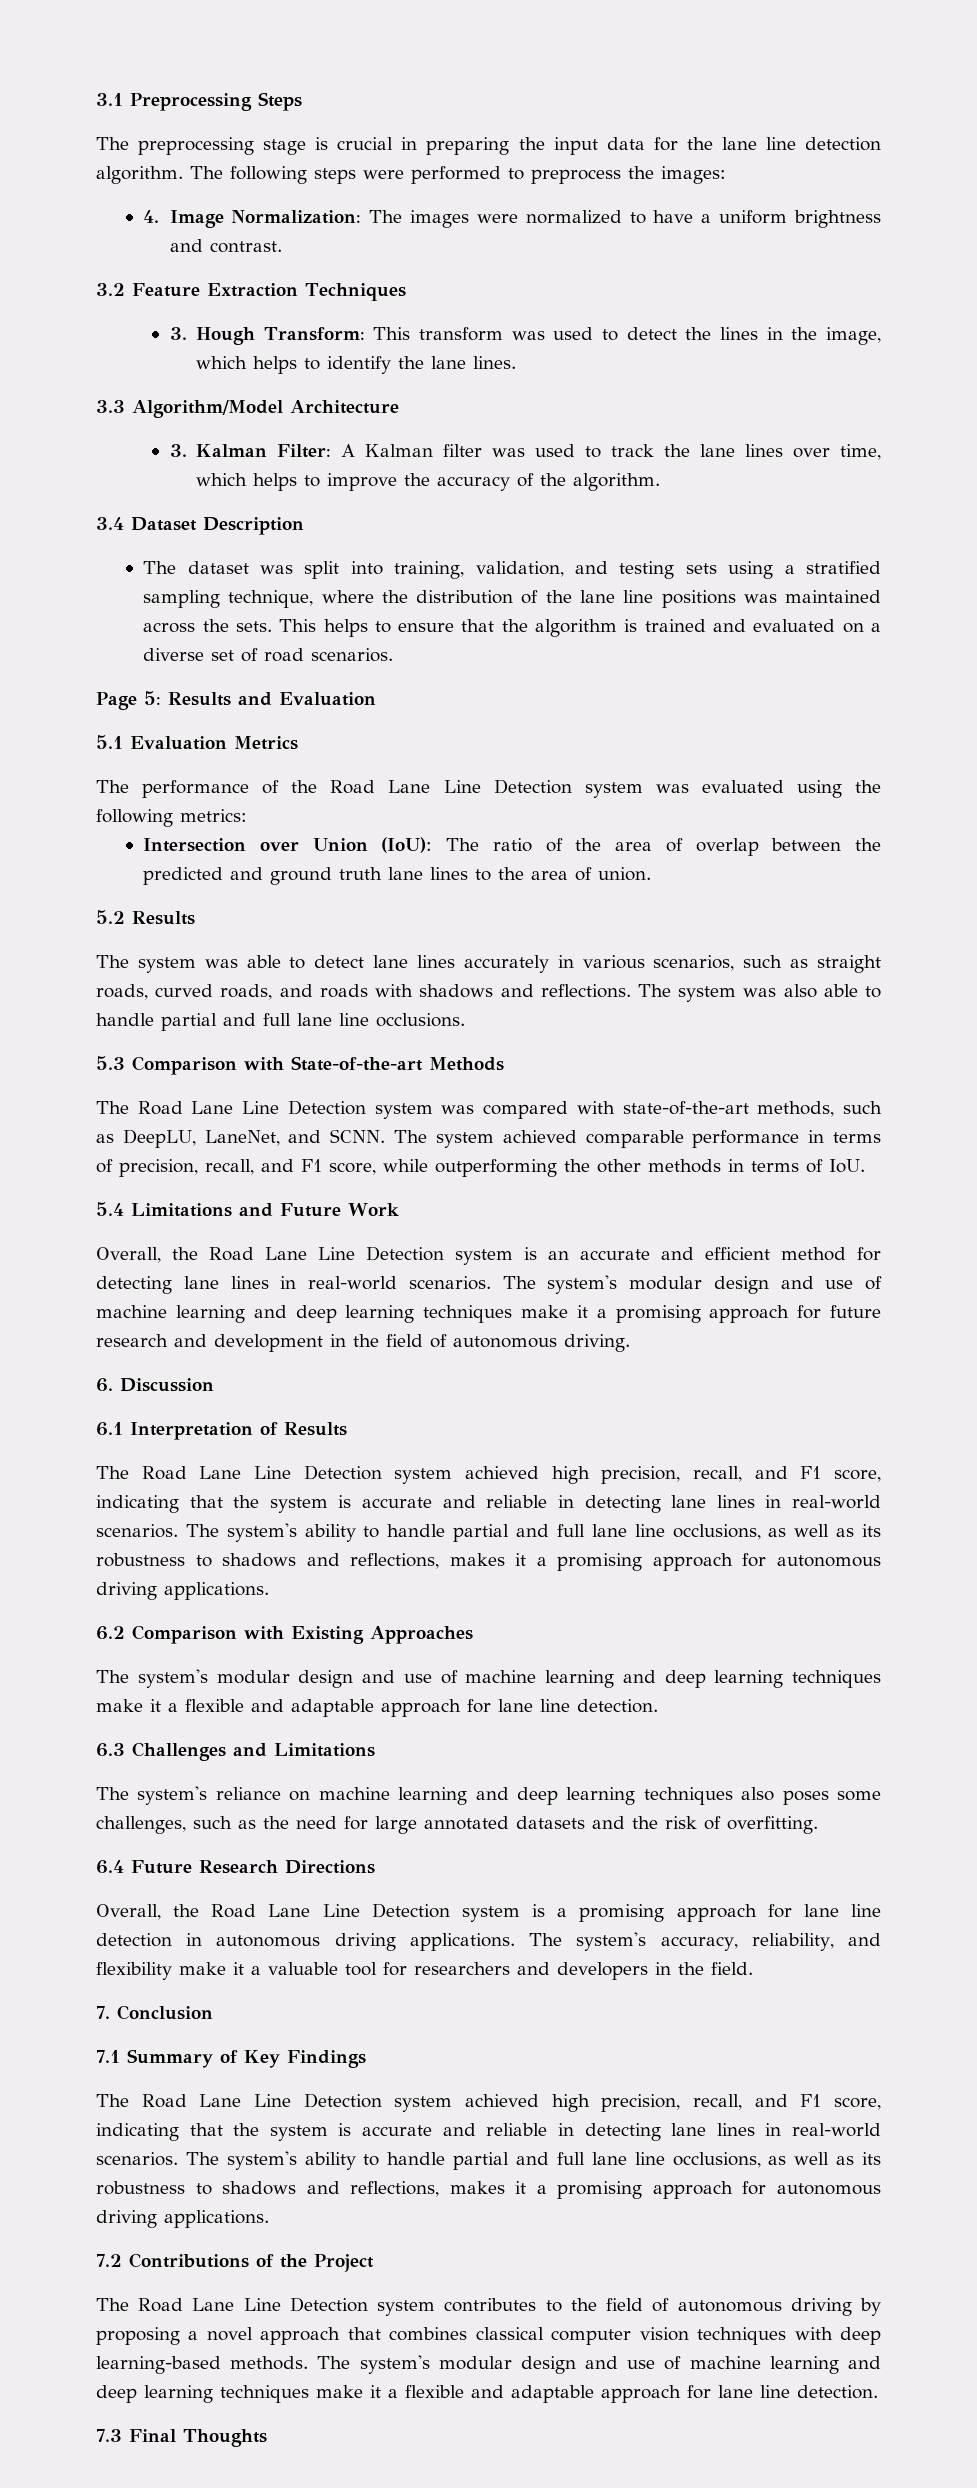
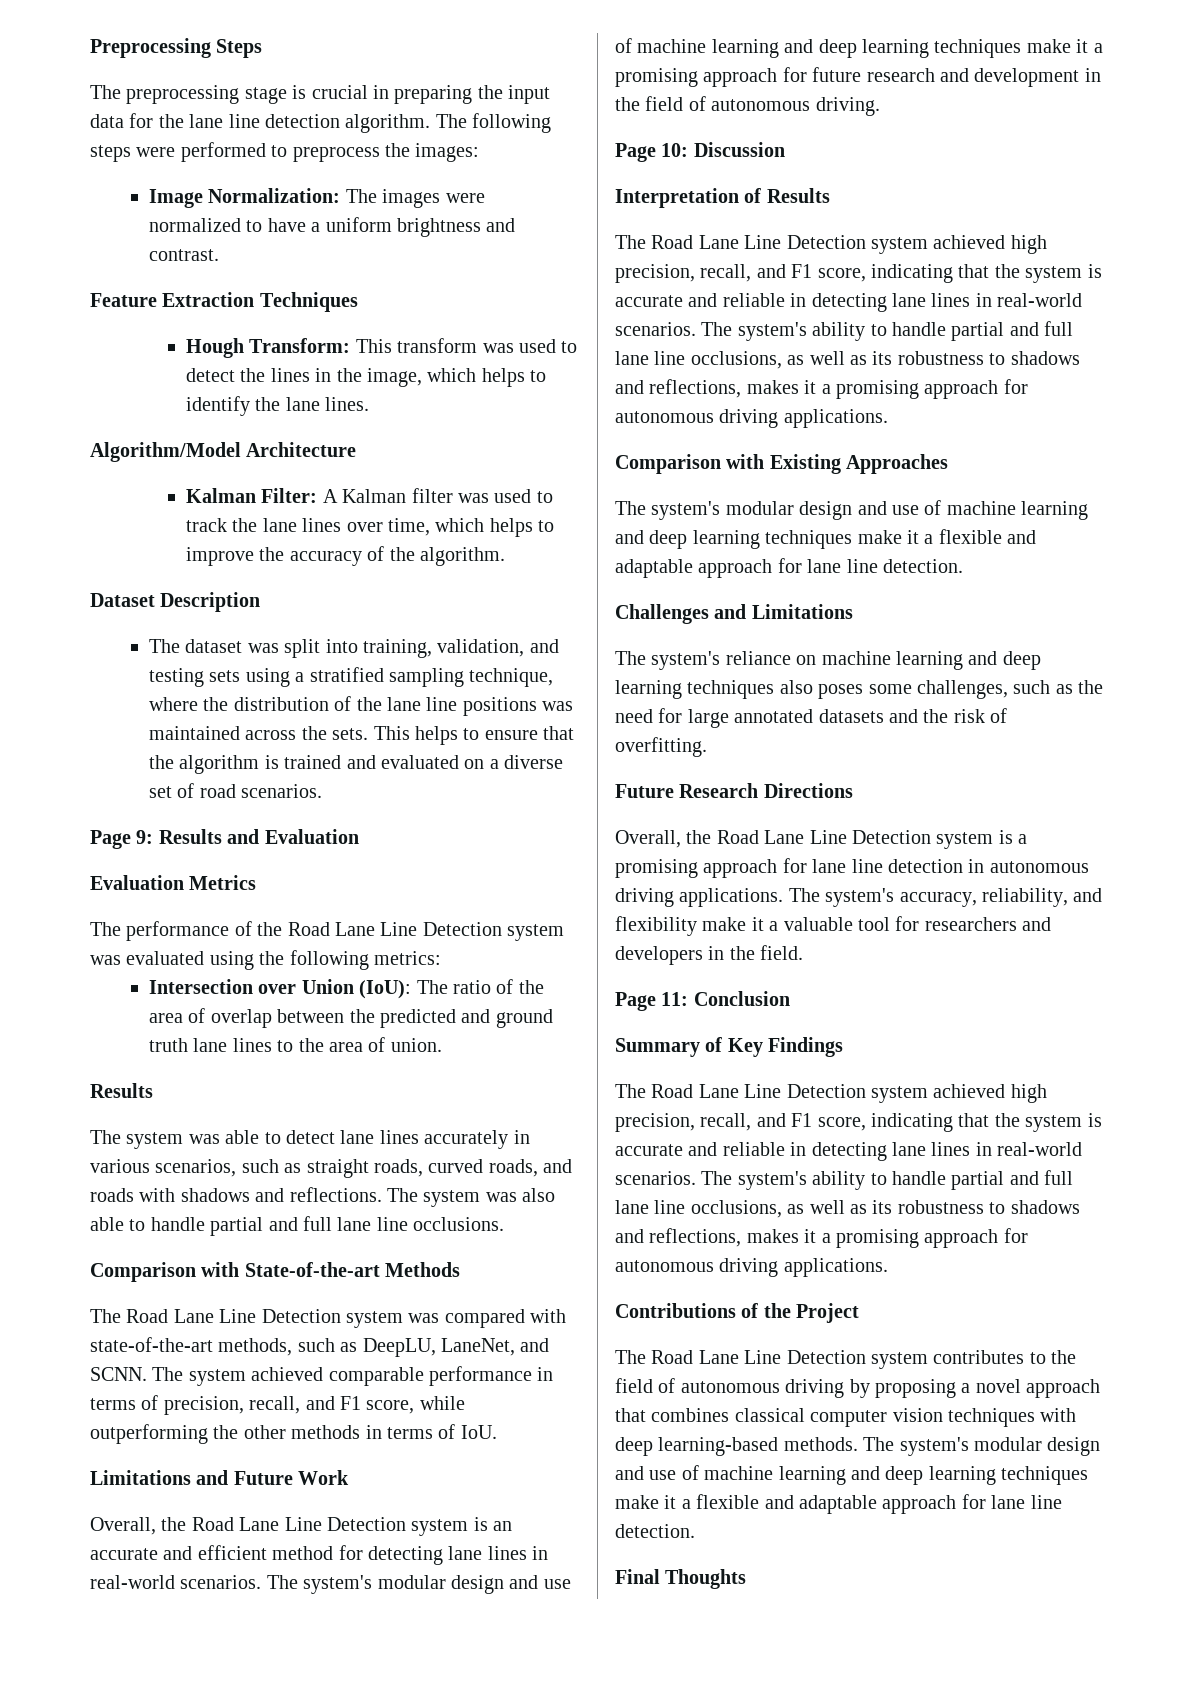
- 3.1 Preprocessing Steps
+ Preprocessing Steps
- 4. Image Normalization: The images were normalized to have a uniform brightness and contrast.
+ Image Normalization: The images were normalized to have a uniform brightness and contrast.
- 3.2 Feature Extraction Techniques
+ Feature Extraction Techniques
- 3. Hough Transform: This transform was used to detect the lines in the image, which helps to identify the lane lines.
+ Hough Transform: This transform was used to detect the lines in the image, which helps to identify the lane lines.
- 3.3 Algorithm/Model Architecture
+ Algorithm/Model Architecture
- 3. Kalman Filter: A Kalman filter was used to track the lane lines over time, which helps to improve the accuracy of the algorithm.
+ Kalman Filter: A Kalman filter was used to track the lane lines over time, which helps to improve the accuracy of the algorithm.
- 3.4 Dataset Description
+ Dataset Description
- Page 5: Results and Evaluation
+ Page 9: Results and Evaluation
- 5.1 Evaluation Metrics
+ Evaluation Metrics
  Intersection over Union (IoU): The ratio of the area of overlap between the predicted and ground truth lane lines to the area of union.
- 5.2 Results
+ Results
- 5.3 Comparison with State-of-the-art Methods
+ Comparison with State-of-the-art Methods
- 5.4 Limitations and Future Work
+ Limitations and Future Work
- 6. Discussion
+ Page 10: Discussion
- 6.1 Interpretation of Results
+ Interpretation of Results
- 6.2 Comparison with Existing Approaches
+ Comparison with Existing Approaches
- 6.3 Challenges and Limitations
+ Challenges and Limitations
- 6.4 Future Research Directions
+ Future Research Directions
- 7. Conclusion
+ Page 11: Conclusion
- 7.1 Summary of Key Findings
+ Summary of Key Findings
- 7.2 Contributions of the Project
+ Contributions of the Project
- 7.3 Final Thoughts
+ Final Thoughts

